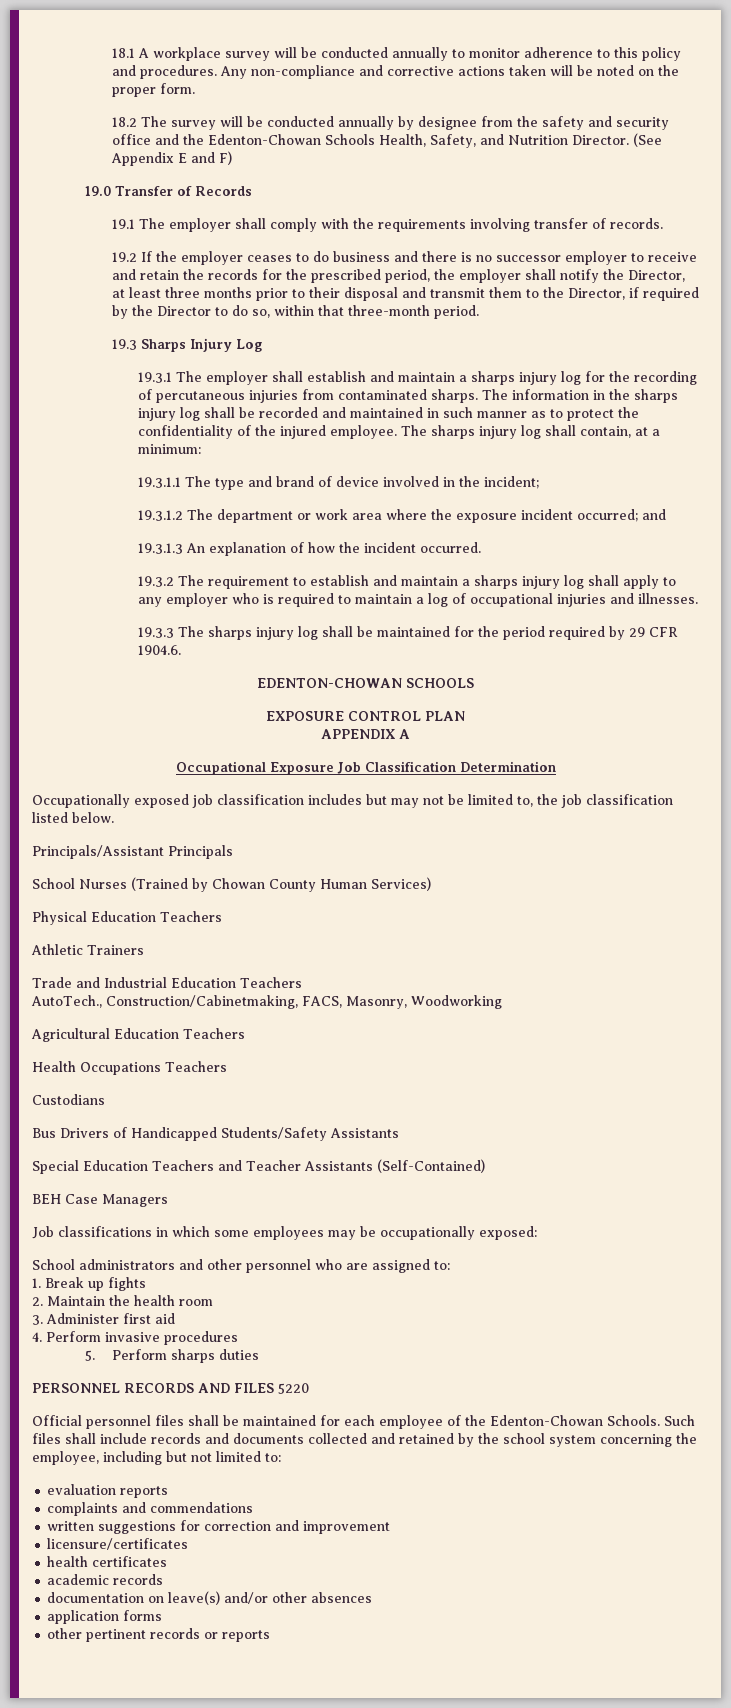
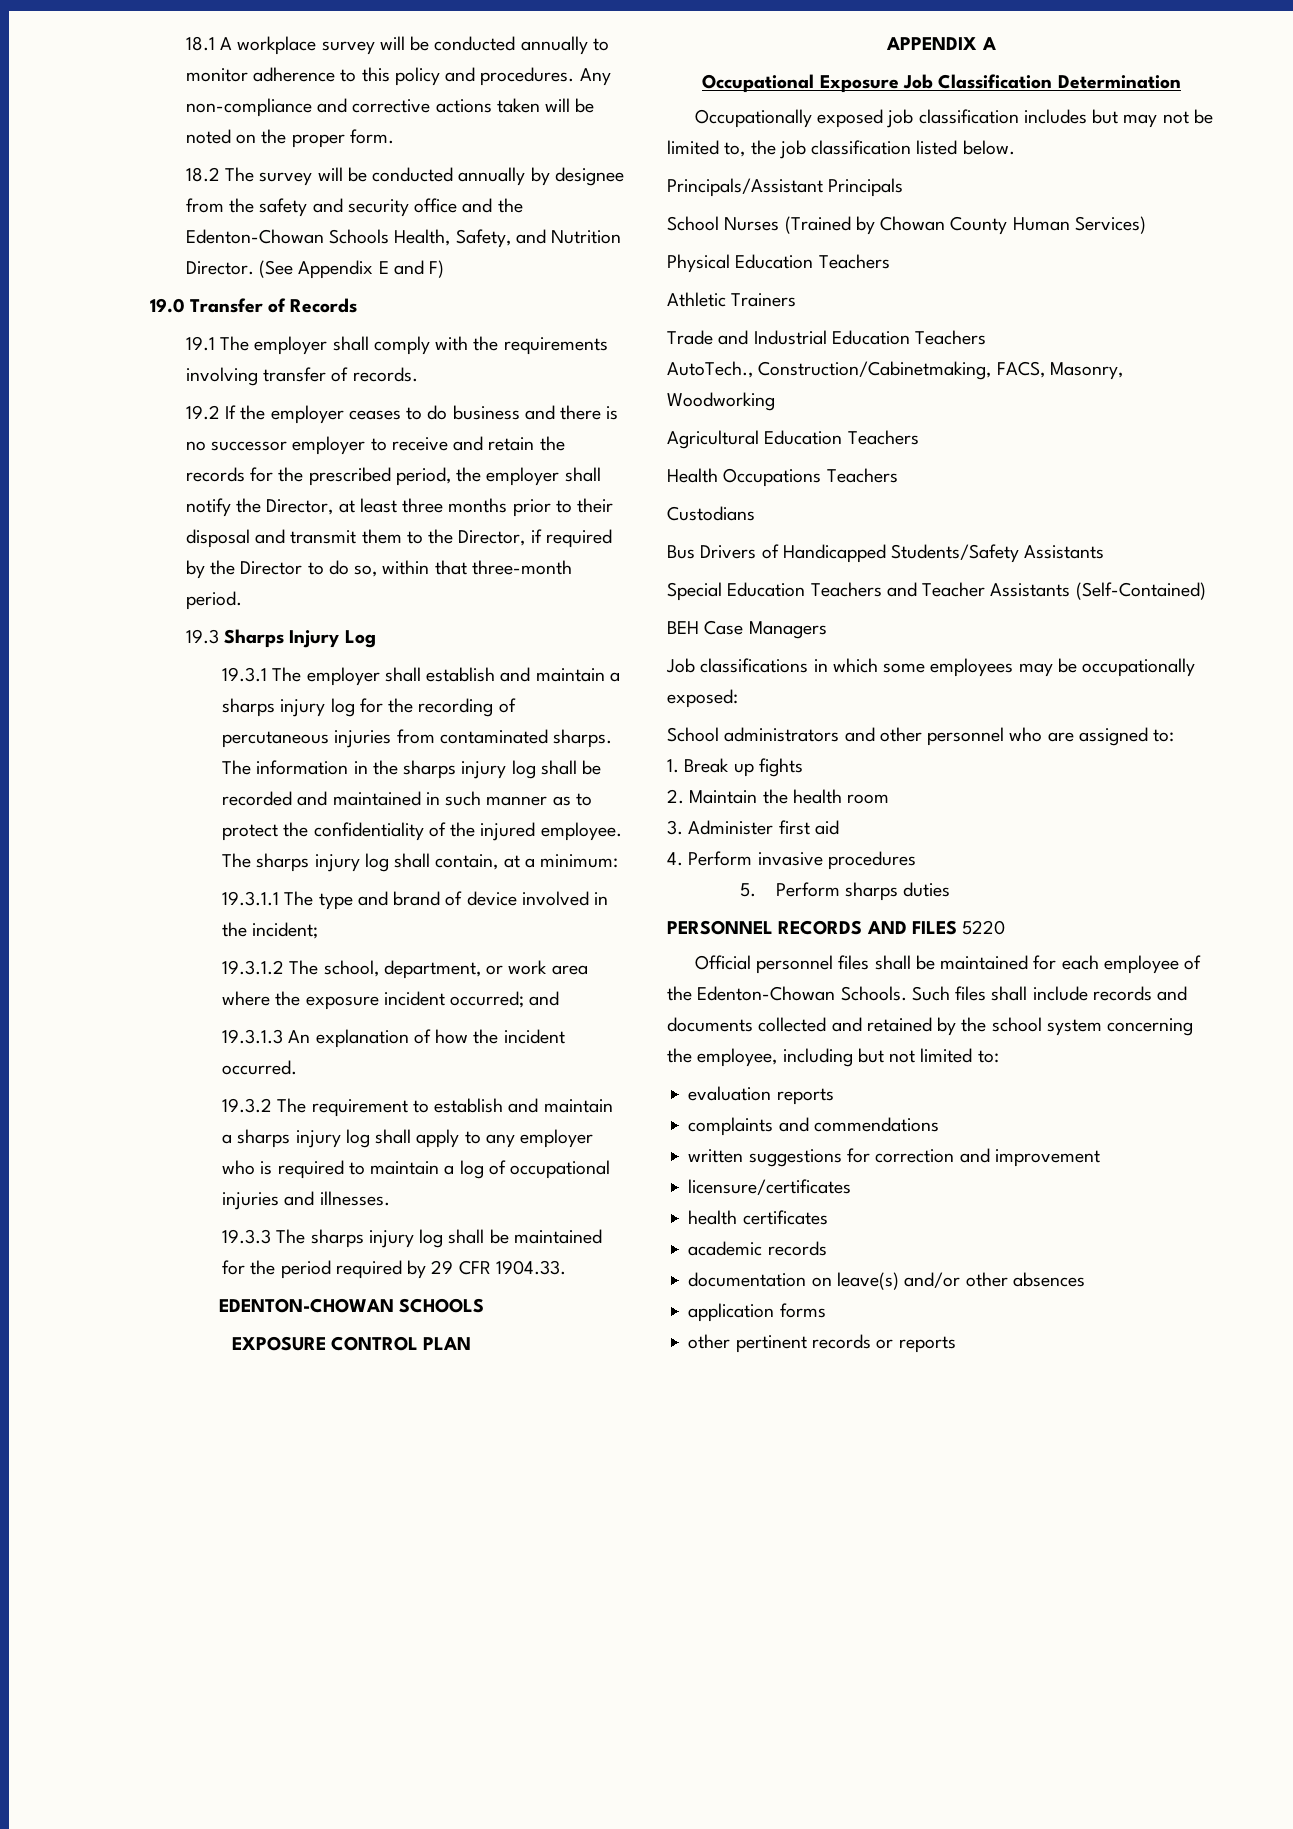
- 19.3.1.2 The department or work area where the exposure incident occurred; and
+ 19.3.1.2 The school, department, or work area where the exposure incident occurred; and
- 19.3.3 The sharps injury log shall be maintained for the period required by 29 CFR 1904.6.
+ 19.3.3 The sharps injury log shall be maintained for the period required by 29 CFR 1904.33.

